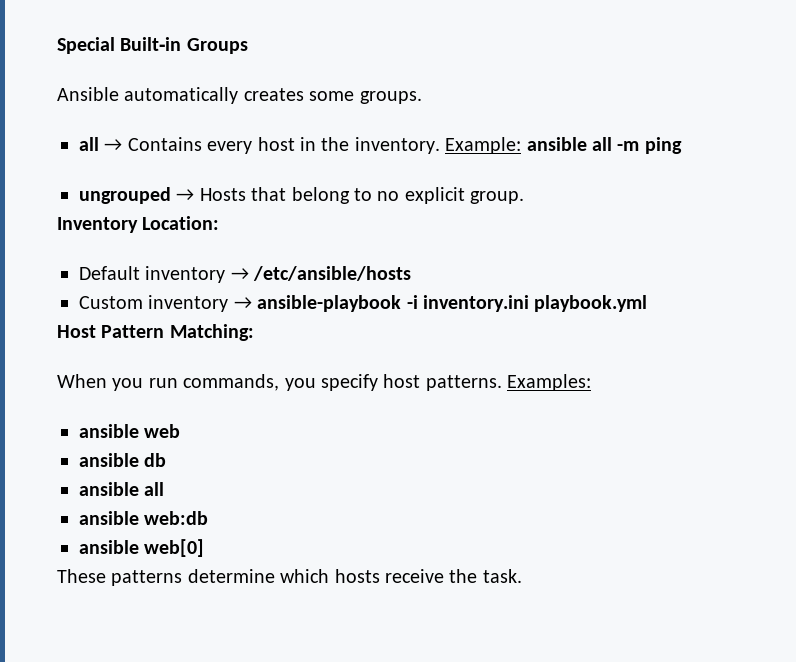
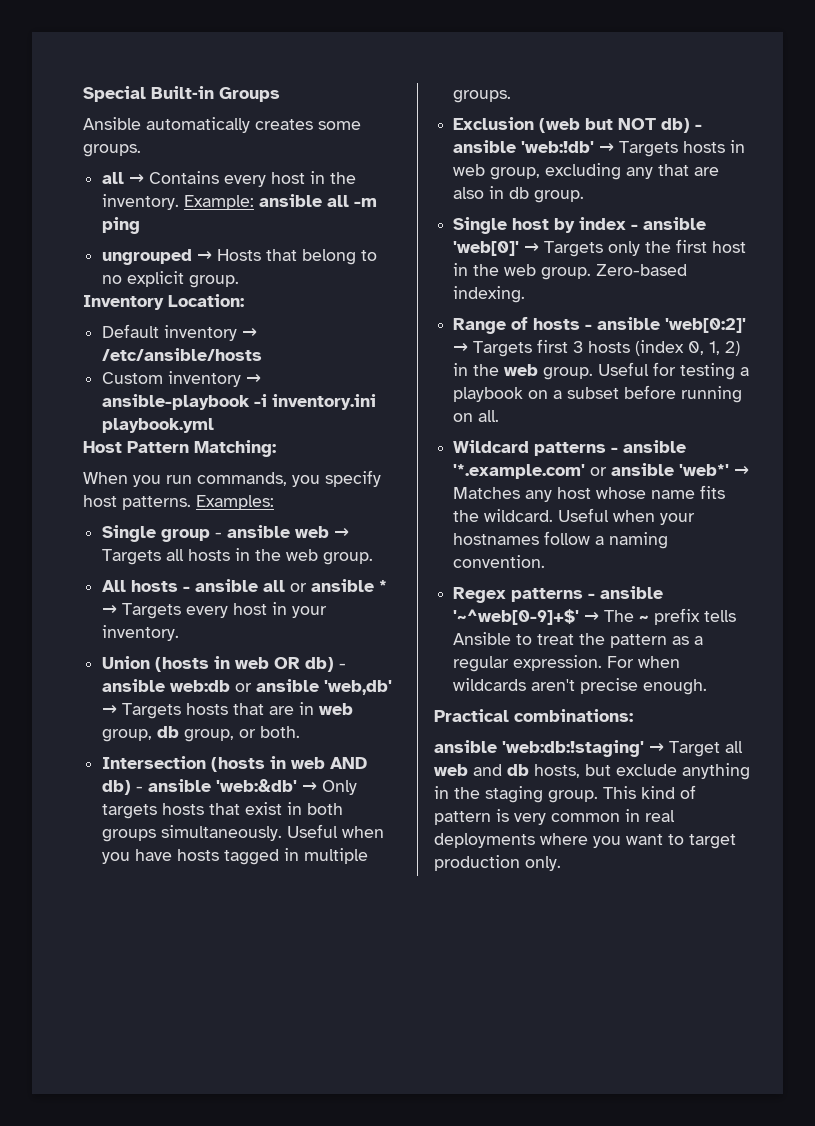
- ansible web
- ansible db
- ansible all
- ansible web:db
- ansible web[0]
- These patterns determine which hosts receive the task.
+ Single group - ansible web → Targets all hosts in the web group.
+ All hosts - ansible all or ansible * → Targets every host in your inventory.
+ Union (hosts in web OR db) - ansible web:db or ansible 'web,db' → Targets hosts that are in web group, db group, or both.
+ Intersection (hosts in web AND db) - ansible 'web:&db' → Only targets hosts that exist in both groups simultaneously. Useful when you have hosts tagged in multiple groups.
+ Exclusion (web but NOT db) - ansible 'web:!db' → Targets hosts in web group, excluding any that are also in db group.
+ Single host by index - ansible 'web[0]' → Targets only the first host in the web group. Zero-based indexing.
+ Range of hosts - ansible 'web[0:2]' → Targets first 3 hosts (index 0, 1, 2) in the web group. Useful for testing a playbook on a subset before running on all.
+ Wildcard patterns - ansible '*.example.com' or ansible 'web*' → Matches any host whose name fits the wildcard. Useful when your hostnames follow a naming convention.
+ Regex patterns - ansible '~^web[0-9]+$' → The ~ prefix tells Ansible to treat the pattern as a regular expression. For when wildcards aren't precise enough.
+ Practical combinations:
+ ansible 'web:db:!staging' → Target all web and db hosts, but exclude anything in the staging group. This kind of pattern is very common in real deployments where you want to target production only.

